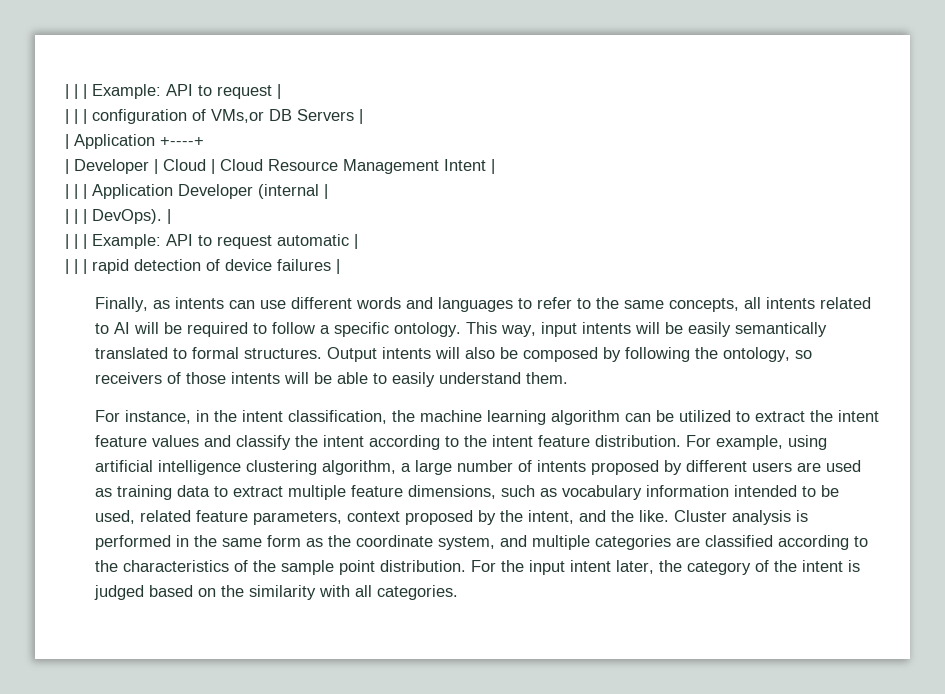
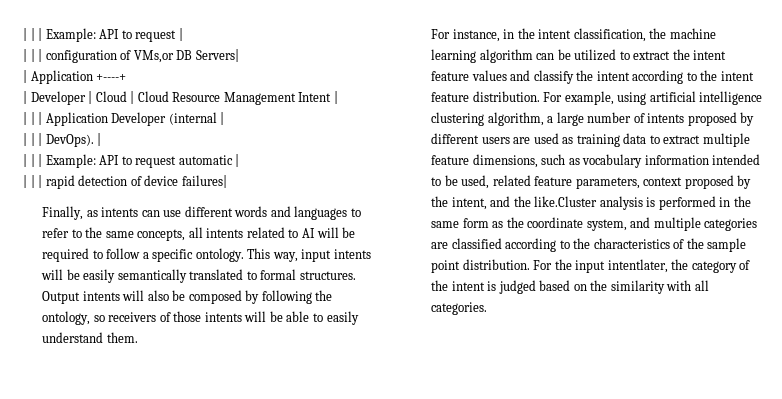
- | | | configuration of VMs,or DB Servers |
+ | | | configuration of VMs,or DB Servers|
- | | | rapid detection of device failures |
+ | | | rapid detection of device failures|
- For example, using artificial intelligence clustering algorithm, a large number of intents proposed by different users are used as training data to extract multiple feature dimensions, such as vocabulary information intended to be used, related feature parameters, context proposed by the intent, and the like. Cluster analysis is performed in the same form as the coordinate system, and multiple categories are classified according to the characteristics of the sample point distribution.
+ For example, using artificial intelligence clustering algorithm, a large number of intents proposed by different users are used as training data to extract multiple feature dimensions, such as vocabulary information intended to be used, related feature parameters, context proposed by the intent, and the like.Cluster analysis is performed in the same form as the coordinate system, and multiple categories are classified according to the characteristics of the sample point distribution.
- For the input intent later, the category of the intent is judged based on the similarity with all categories.
+ For the input intentlater, the category of the intent is judged based on the similarity with all categories.

